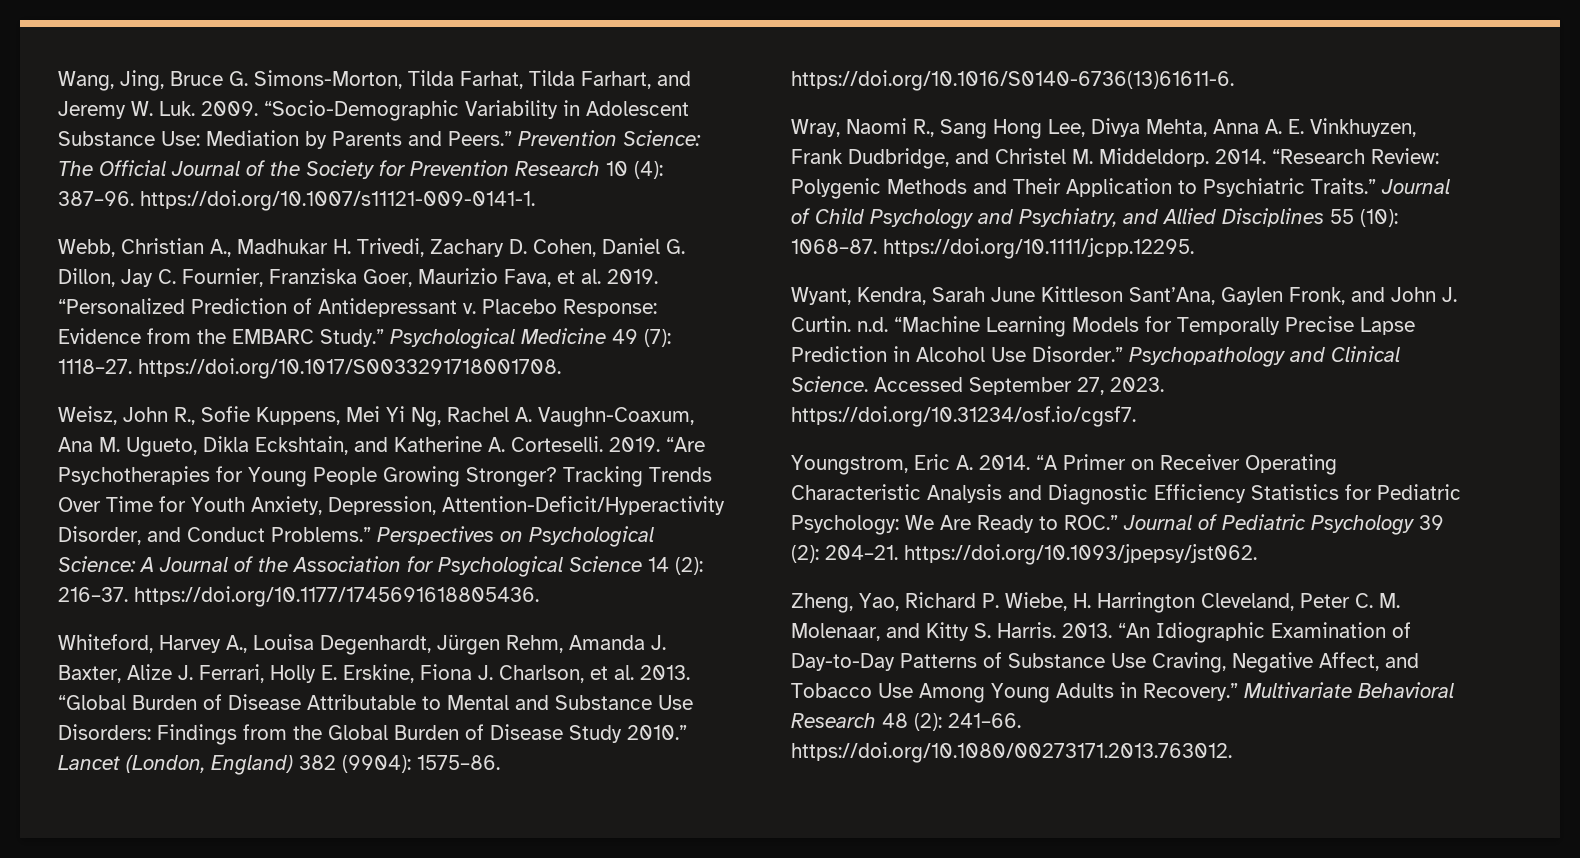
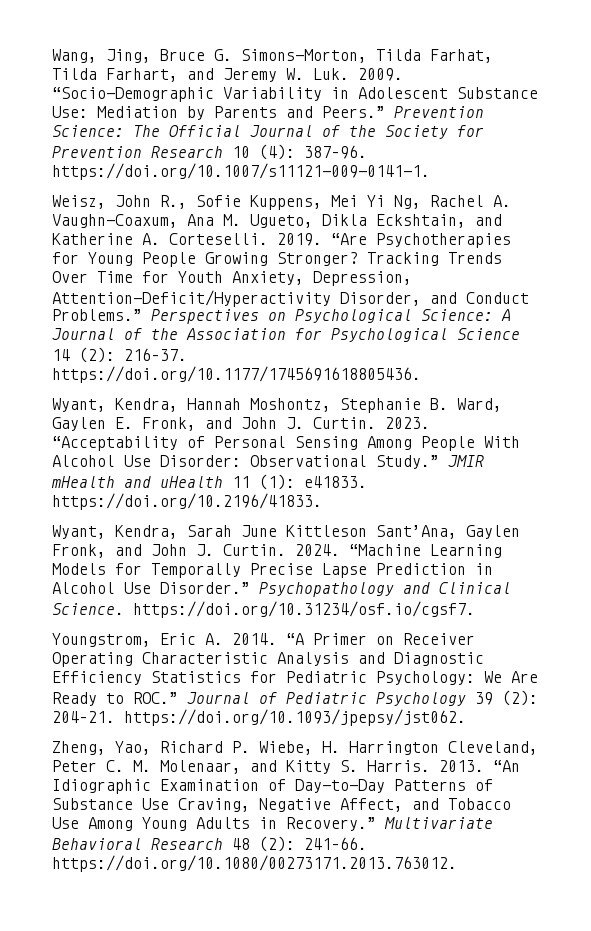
- Webb, Christian A., Madhukar H. Trivedi, Zachary D. Cohen, Daniel G. Dillon, Jay C. Fournier, Franziska Goer, Maurizio Fava, et al. 2019. “Personalized Prediction of Antidepressant v. Placebo Response: Evidence from the EMBARC Study.” Psychological Medicine 49 (7): 1118–27. https://doi.org/10.1017/S0033291718001708.
- Whiteford, Harvey A., Louisa Degenhardt, Jürgen Rehm, Amanda J. Baxter, Alize J. Ferrari, Holly E. Erskine, Fiona J. Charlson, et al. 2013. “Global Burden of Disease Attributable to Mental and Substance Use Disorders: Findings from the Global Burden of Disease Study 2010.” Lancet (London, England) 382 (9904): 1575–86. https://doi.org/10.1016/S0140-6736(13)61611-6.
- Wray, Naomi R., Sang Hong Lee, Divya Mehta, Anna A. E. Vinkhuyzen, Frank Dudbridge, and Christel M. Middeldorp. 2014. “Research Review: Polygenic Methods and Their Application to Psychiatric Traits.” Journal of Child Psychology and Psychiatry, and Allied Disciplines 55 (10): 1068–87. https://doi.org/10.1111/jcpp.12295.
+ Wyant, Kendra, Hannah Moshontz, Stephanie B. Ward, Gaylen E. Fronk, and John J. Curtin. 2023. “Acceptability of Personal Sensing Among People With Alcohol Use Disorder: Observational Study.” JMIR mHealth and uHealth 11 (1): e41833. https://doi.org/10.2196/41833.
- Wyant, Kendra, Sarah June Kittleson Sant’Ana, Gaylen Fronk, and John J. Curtin. n.d. “Machine Learning Models for Temporally Precise Lapse Prediction in Alcohol Use Disorder.”
+ Wyant, Kendra, Sarah June Kittleson Sant’Ana, Gaylen Fronk, and John J. Curtin. 2024. “Machine Learning Models for Temporally Precise Lapse Prediction in Alcohol Use Disorder.”
- Psychopathology and Clinical Science. Accessed September 27, 2023. https://doi.org/10.31234/osf.io/cgsf7.
+ Psychopathology and Clinical Science. https://doi.org/10.31234/osf.io/cgsf7.

